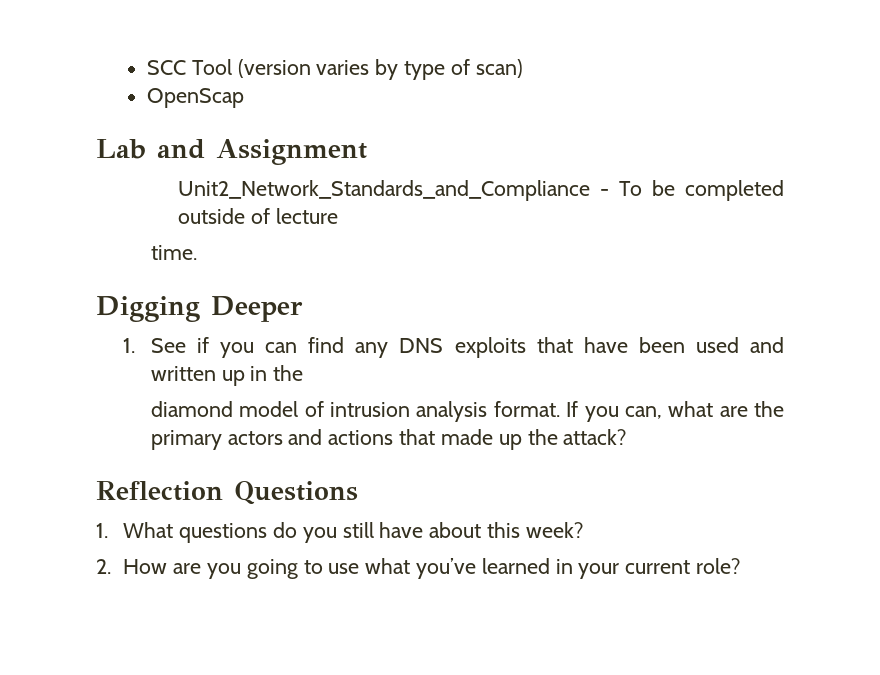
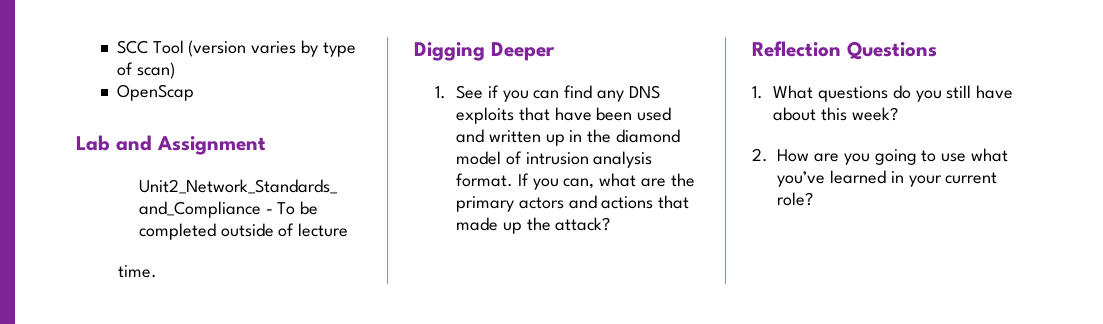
- 1. See if you can find any DNS exploits that have been used and written up in the
- diamond model of intrusion analysis format.
+ 1. See if you can find any DNS exploits that have been used and written up in the diamond model of intrusion analysis format.

